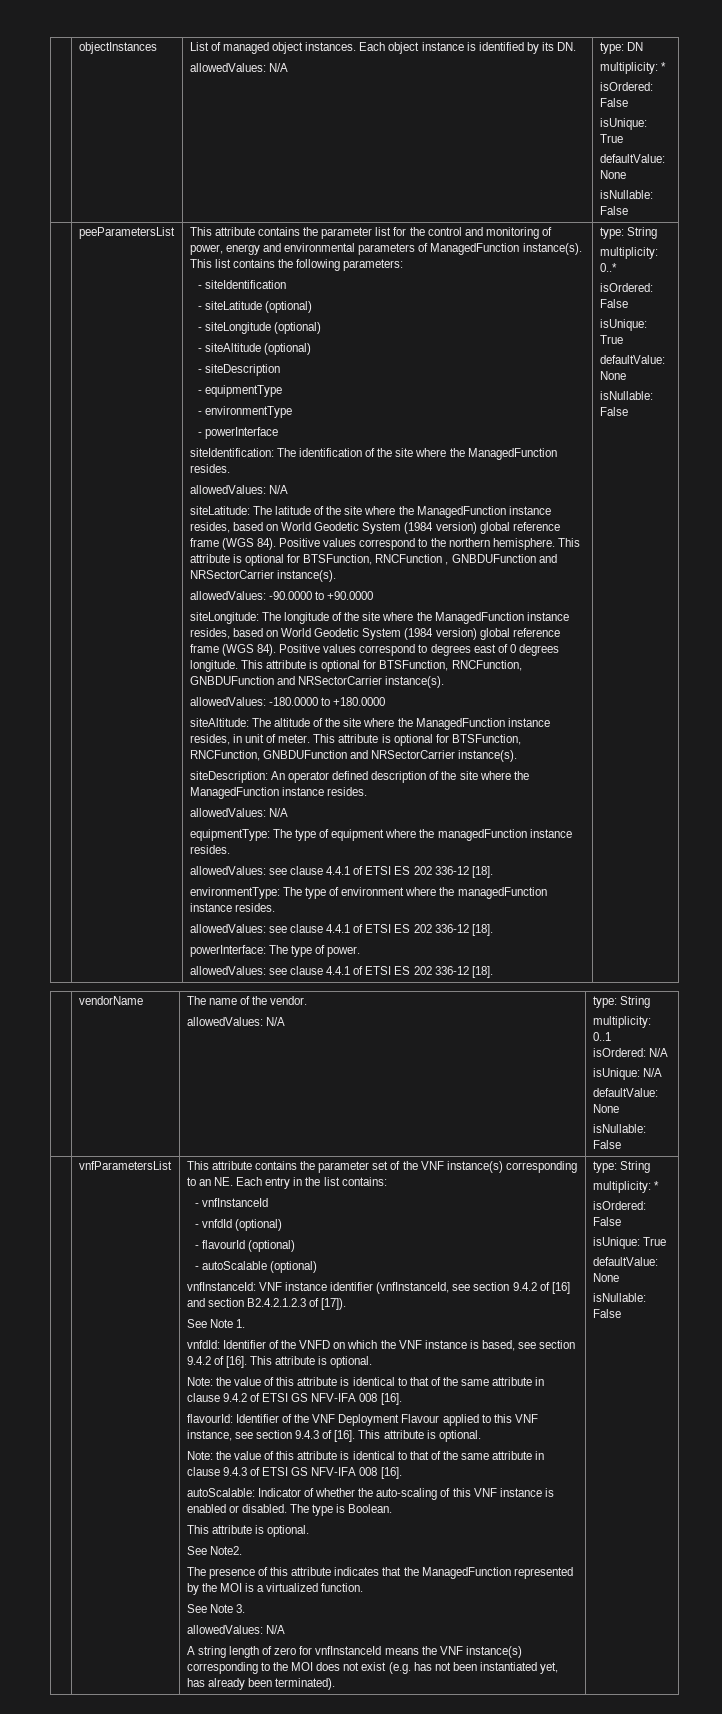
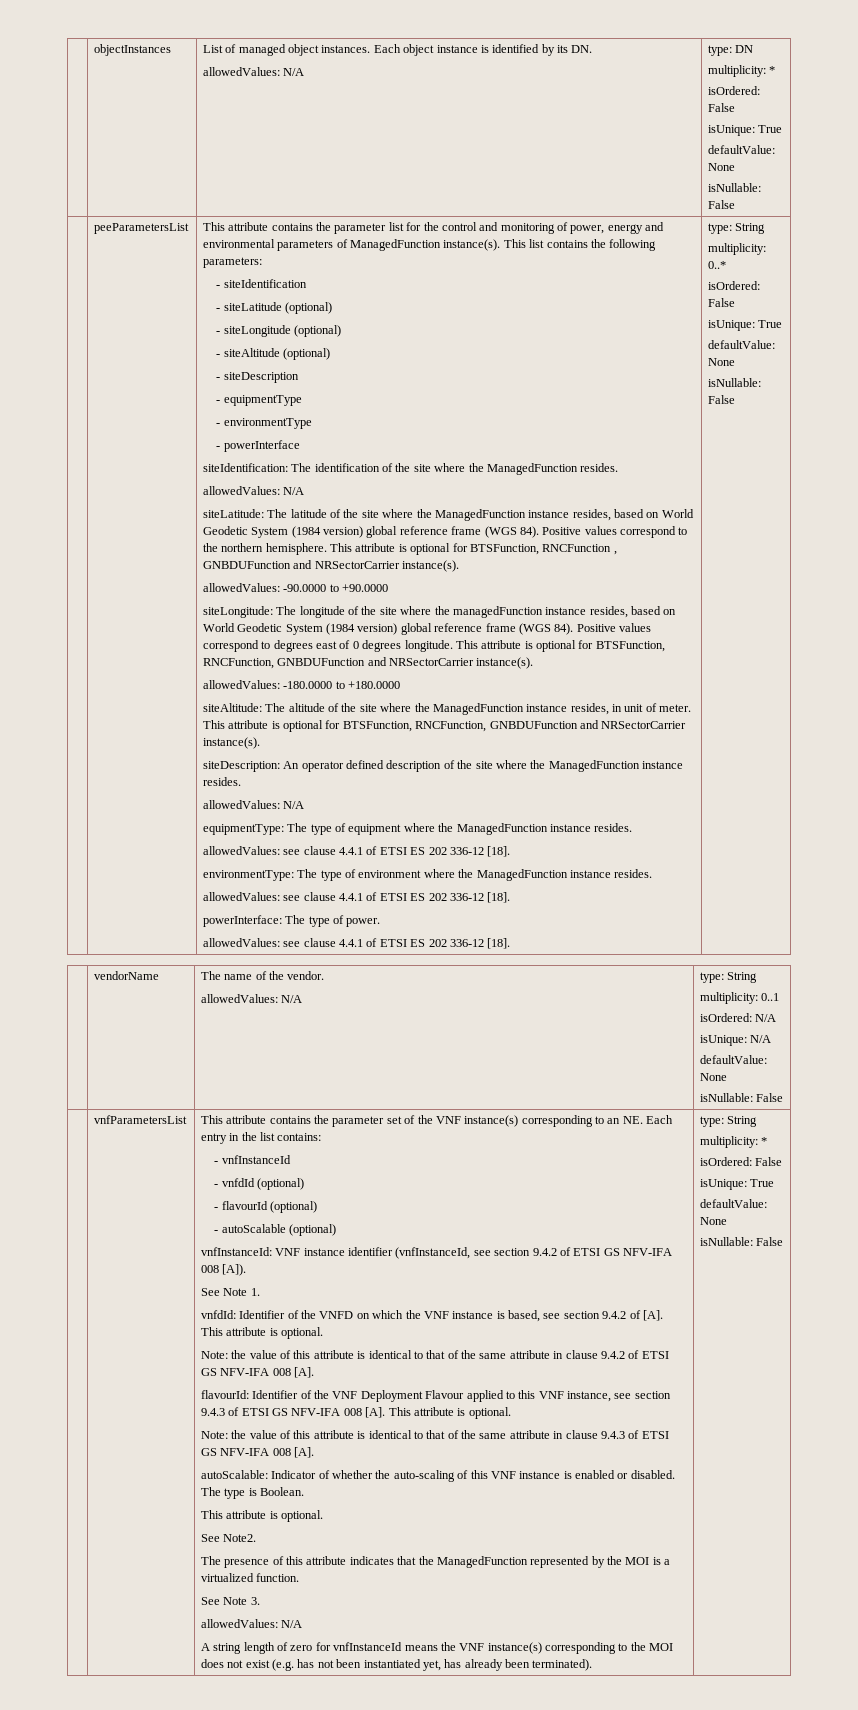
- siteLongitude: The longitude of the site where the ManagedFunction instance resides, based on World Geodetic System (1984 version) global reference frame (WGS 84).
+ siteLongitude: The longitude of the site where the managedFunction instance resides, based on World Geodetic System (1984 version) global reference frame (WGS 84).
- equipmentType: The type of equipment where the managedFunction instance resides.
+ equipmentType: The type of equipment where the ManagedFunction instance resides.
- environmentType: The type of environment where the managedFunction instance resides.
+ environmentType: The type of environment where the ManagedFunction instance resides.
- vnfInstanceId: VNF instance identifier (vnfInstanceId, see section 9.4.2 of [16] and section B2.4.2.1.2.3 of [17]).
+ vnfInstanceId: VNF instance identifier (vnfInstanceId, see section 9.4.2 of ETSI GS NFV-IFA 008 [A]).
- vnfdId: Identifier of the VNFD on which the VNF instance is based, see section 9.4.2 of [16]. This attribute is optional.
+ vnfdId: Identifier of the VNFD on which the VNF instance is based, see section 9.4.2 of [A]. This attribute is optional.
- Note: the value of this attribute is identical to that of the same attribute in clause 9.4.2 of ETSI GS NFV-IFA 008 [16].
+ Note: the value of this attribute is identical to that of the same attribute in clause 9.4.2 of ETSI GS NFV-IFA 008 [A].
- flavourId: Identifier of the VNF Deployment Flavour applied to this VNF instance, see section 9.4.3 of [16]. This attribute is optional.
+ flavourId: Identifier of the VNF Deployment Flavour applied to this VNF instance, see section 9.4.3 of ETSI GS NFV-IFA 008 [A]. This attribute is optional.
- Note: the value of this attribute is identical to that of the same attribute in clause 9.4.3 of ETSI GS NFV-IFA 008 [16].
+ Note: the value of this attribute is identical to that of the same attribute in clause 9.4.3 of ETSI GS NFV-IFA 008 [A].

